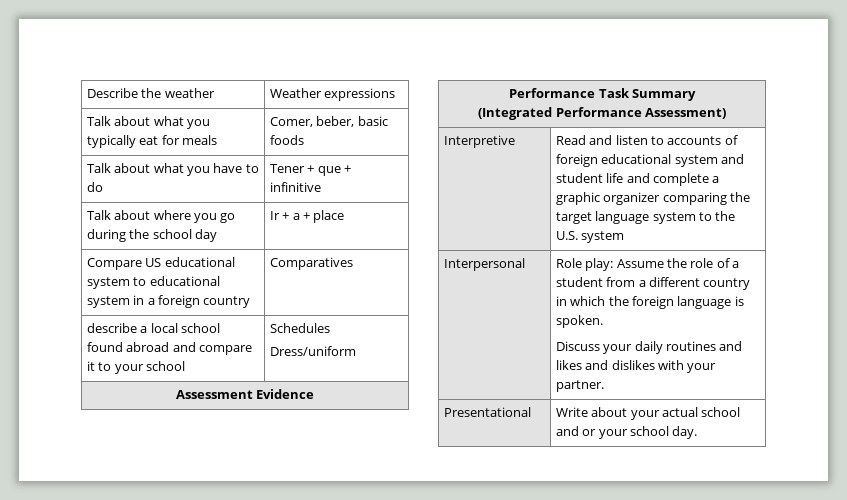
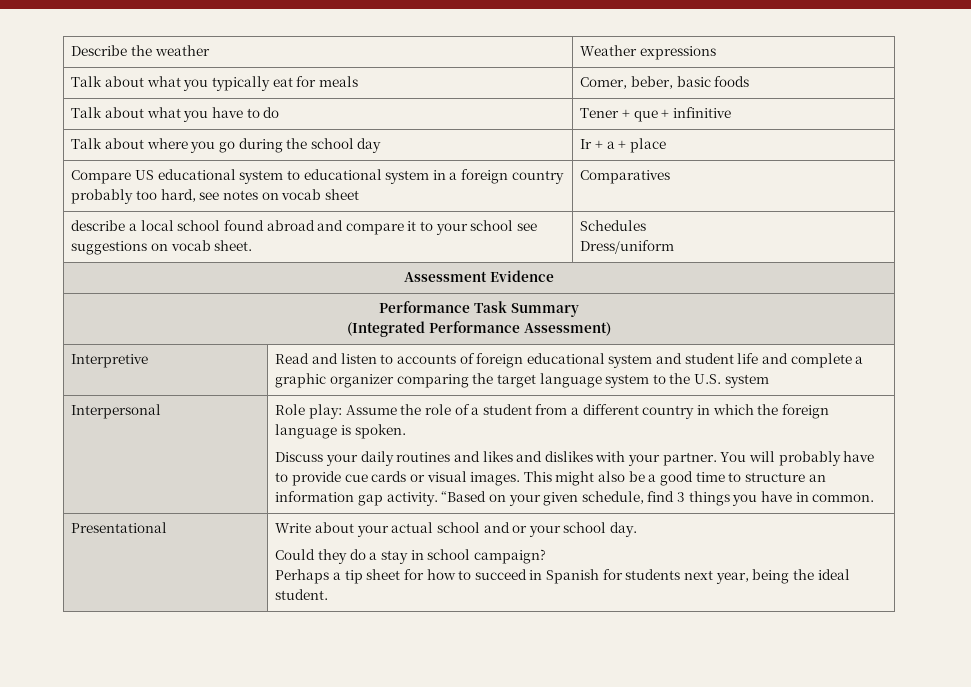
- Compare US educational system to educational system in a foreign country | Comparatives
+ Compare US educational system to educational system in a foreign country probably too hard, see notes on vocab sheet | Comparatives
- describe a local school found abroad and compare it to your school | Schedules
+ describe a local school found abroad and compare it to your school see suggestions on vocab sheet. | Schedules
+ You will probably have to provide cue cards or visual images. This might also be a good time to structure an information gap activity. “Based on your given schedule, find 3 things you have in common.
  Presentational | Write about your actual school and or your school day.
+ Could they do a stay in school campaign?
+ Perhaps a tip sheet for how to succeed in Spanish for students next year, being the ideal student.

